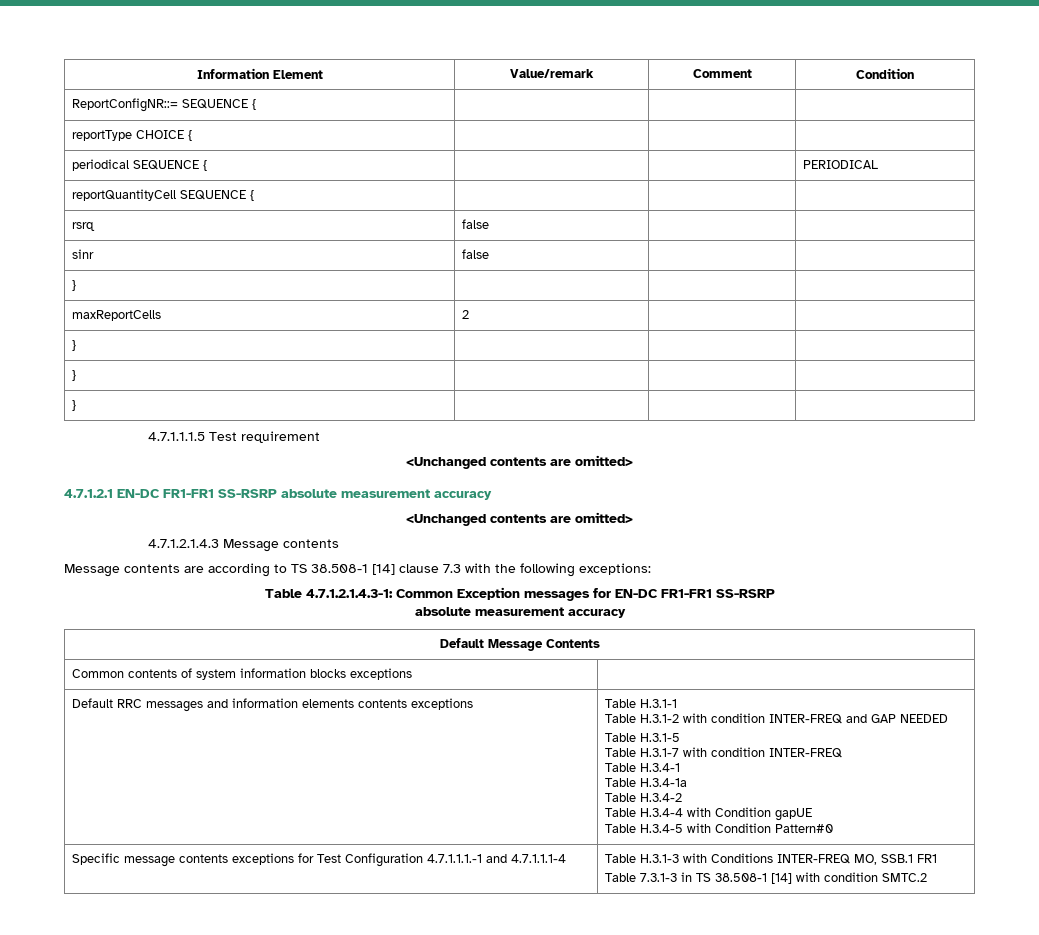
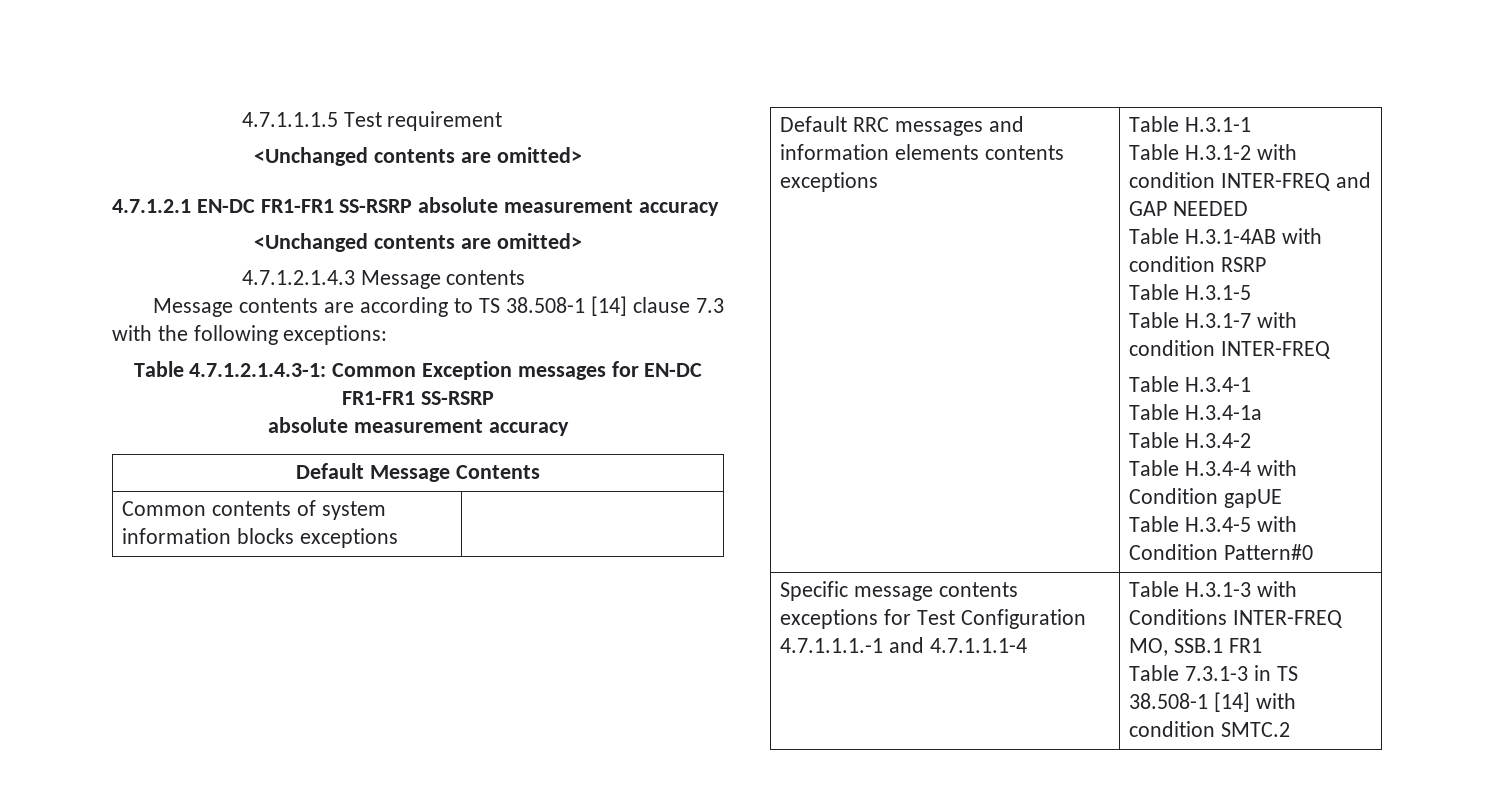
- Information Element | Value/remark | Comment | Condition
- ReportConfigNR::= SEQUENCE { | | |
- reportType CHOICE { | | |
- periodical SEQUENCE { | | | PERIODICAL
- reportQuantityCell SEQUENCE { | | |
- rsrq | false | |
- sinr | false | |
- } | | |
- maxReportCells | 2 | |
- } | | |
- } | | |
- } | | |
+ Table H.3.1-4AB with condition RSRP

